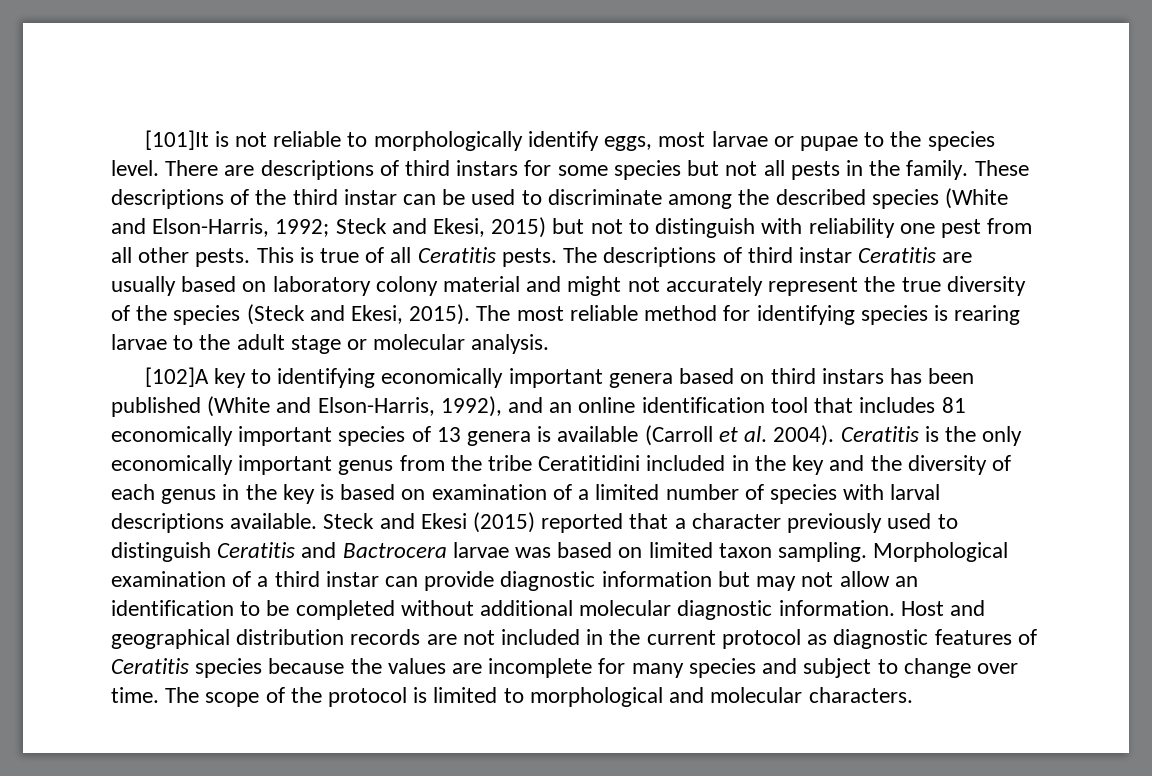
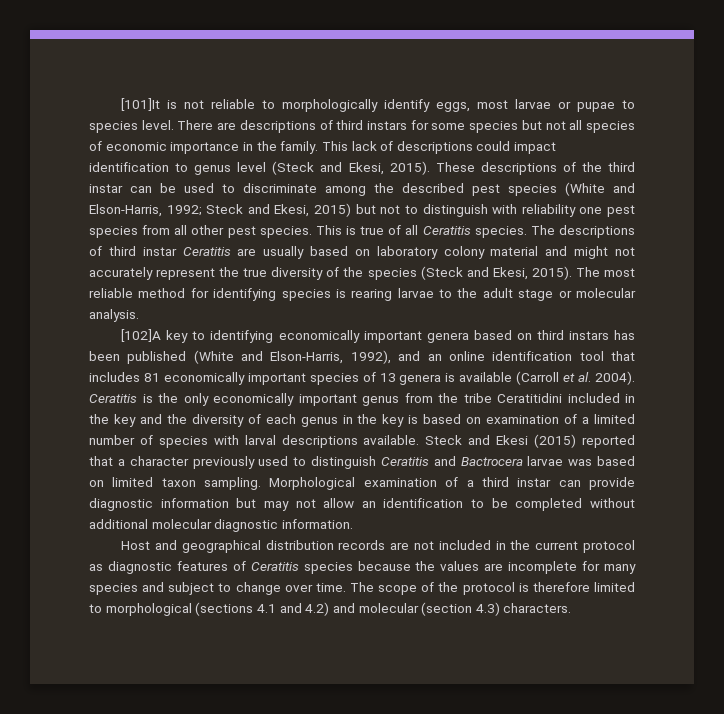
- [101]It is not reliable to morphologically identify eggs, most larvae or pupae to the species level.
+ [101]It is not reliable to morphologically identify eggs, most larvae or pupae to species level.
- There are descriptions of third instars for some species but not all pests in the family.
+ There are descriptions of third instars for some species but not all species of economic importance in the family. This lack of descriptions could impact identification to genus level (Steck and Ekesi, 2015).
- These descriptions of the third instar can be used to discriminate among the described species (White and Elson-Harris, 1992; Steck and Ekesi, 2015) but not to distinguish with reliability one pest from all other pests.
+ These descriptions of the third instar can be used to discriminate among the described pest species (White and Elson-Harris, 1992; Steck and Ekesi, 2015) but not to distinguish with reliability one pest species from all other pest species.
- This is true of all Ceratitis pests.
+ This is true of all Ceratitis species.
- Morphological examination of a third instar can provide diagnostic information but may not allow an identification to be completed without additional molecular diagnostic information. Host and geographical distribution records are not included in the current protocol as diagnostic features of Ceratitis species because the values are incomplete for many species and subject to change over time.
+ Morphological examination of a third instar can provide diagnostic information but may not allow an identification to be completed without additional molecular diagnostic information.
+ Host and geographical distribution records are not included in the current protocol as diagnostic features of Ceratitis species because the values are incomplete for many species and subject to change over time.
- The scope of the protocol is limited to morphological and molecular characters.
+ The scope of the protocol is therefore limited to morphological (sections 4.1 and 4.2) and molecular (section 4.3) characters.

